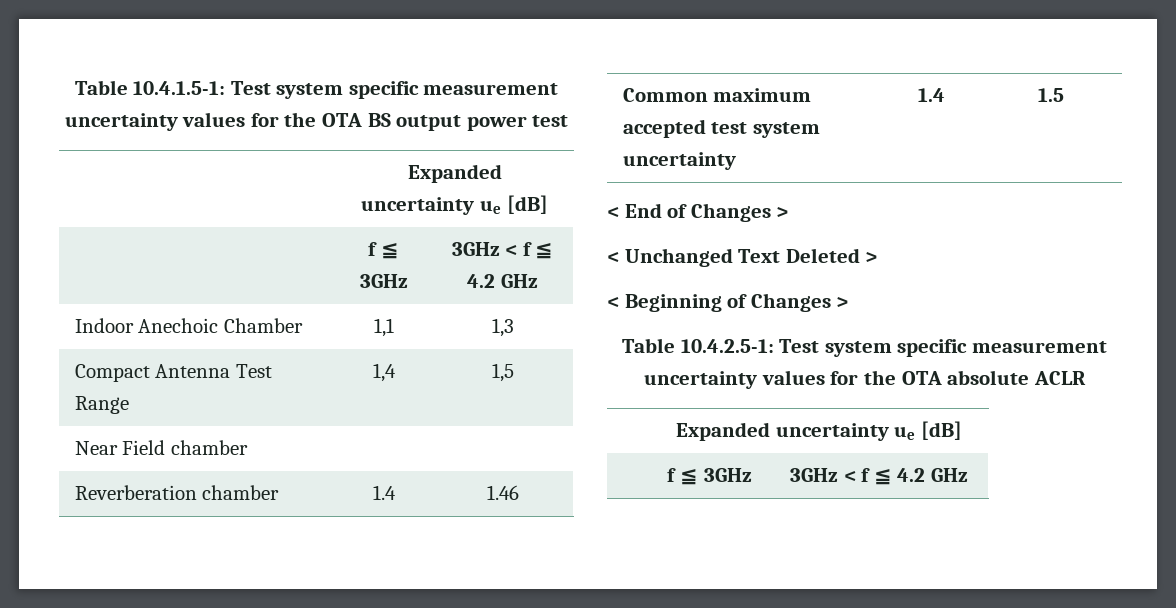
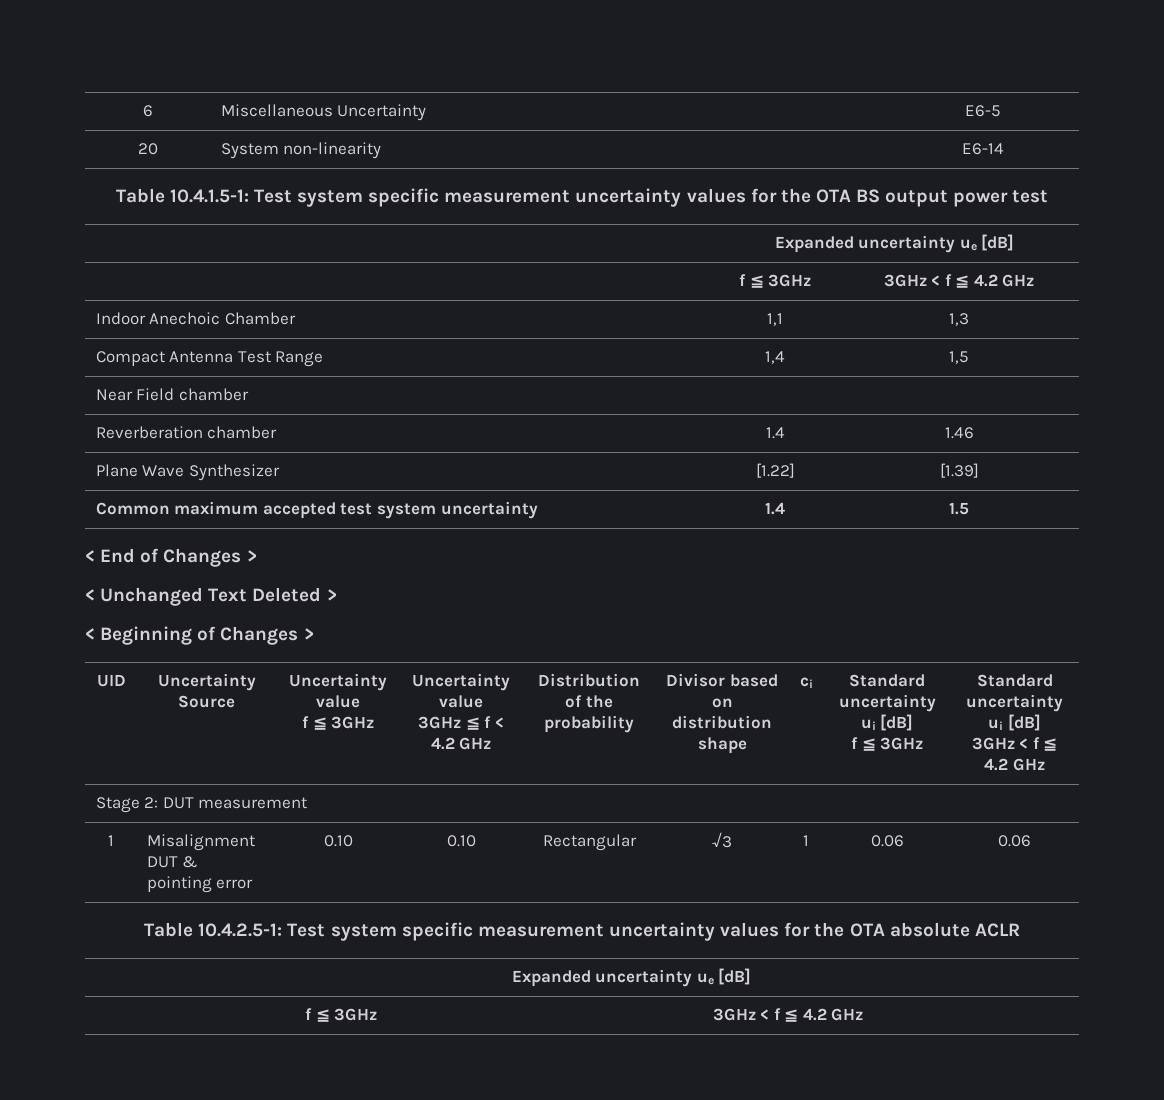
+ 6 | Miscellaneous Uncertainty | E6-5
+ 20 | System non-linearity | E6-14
+ Plane Wave Synthesizer | [1.22] | [1.39]
+ UID | Uncertainty Source | Uncertainty value
+ f ≦ 3GHz | Uncertainty value
+ 3GHz ≦ f < 4.2 GHz | Distribution of the probability | Divisor based on distribution shape | ci | Standard uncertainty ui [dB]
+ f ≦ 3GHz | Standard uncertainty ui [dB]
+ 3GHz < f ≦ 4.2 GHz
+ Stage 2: DUT measurement
+ 1 | Misalignment DUT & pointing error | 0.10 | 0.10 | Rectangular | √3 | 1 | 0.06 | 0.06

